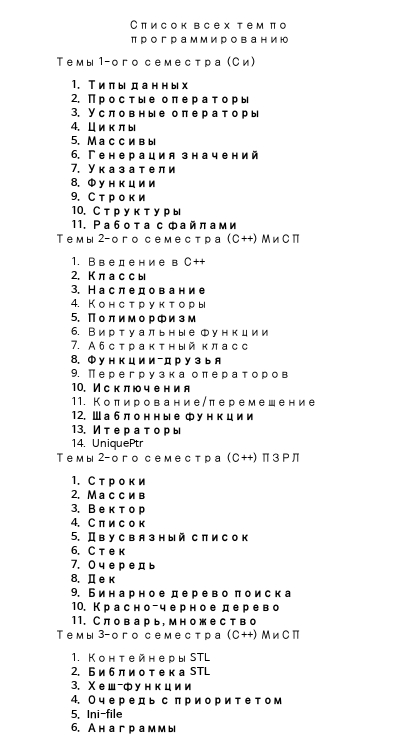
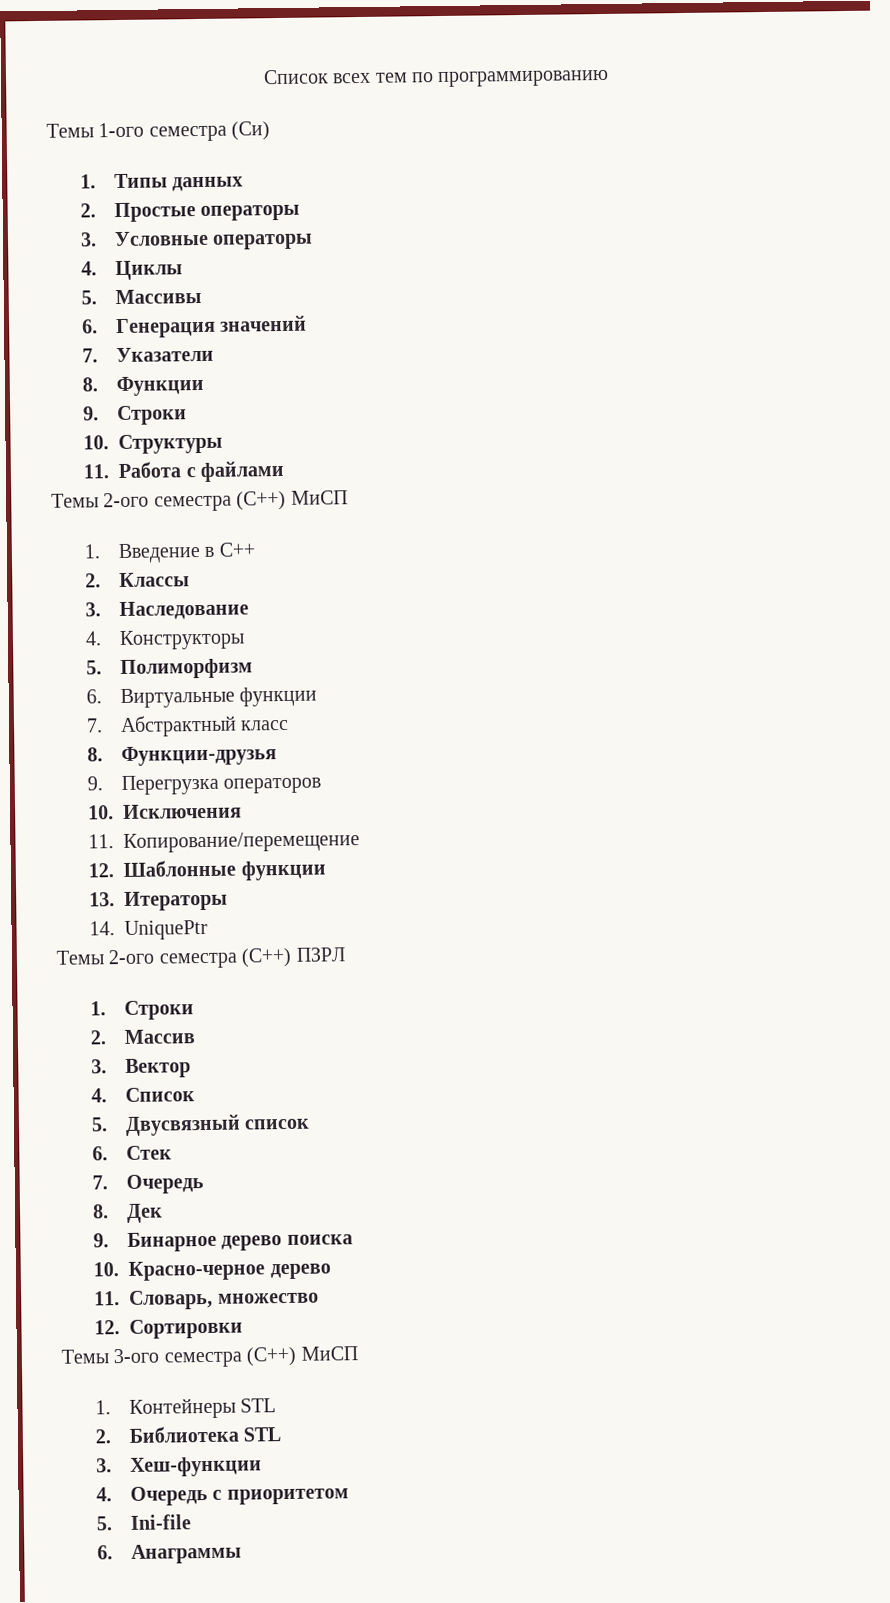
+ 12. Сортировки

